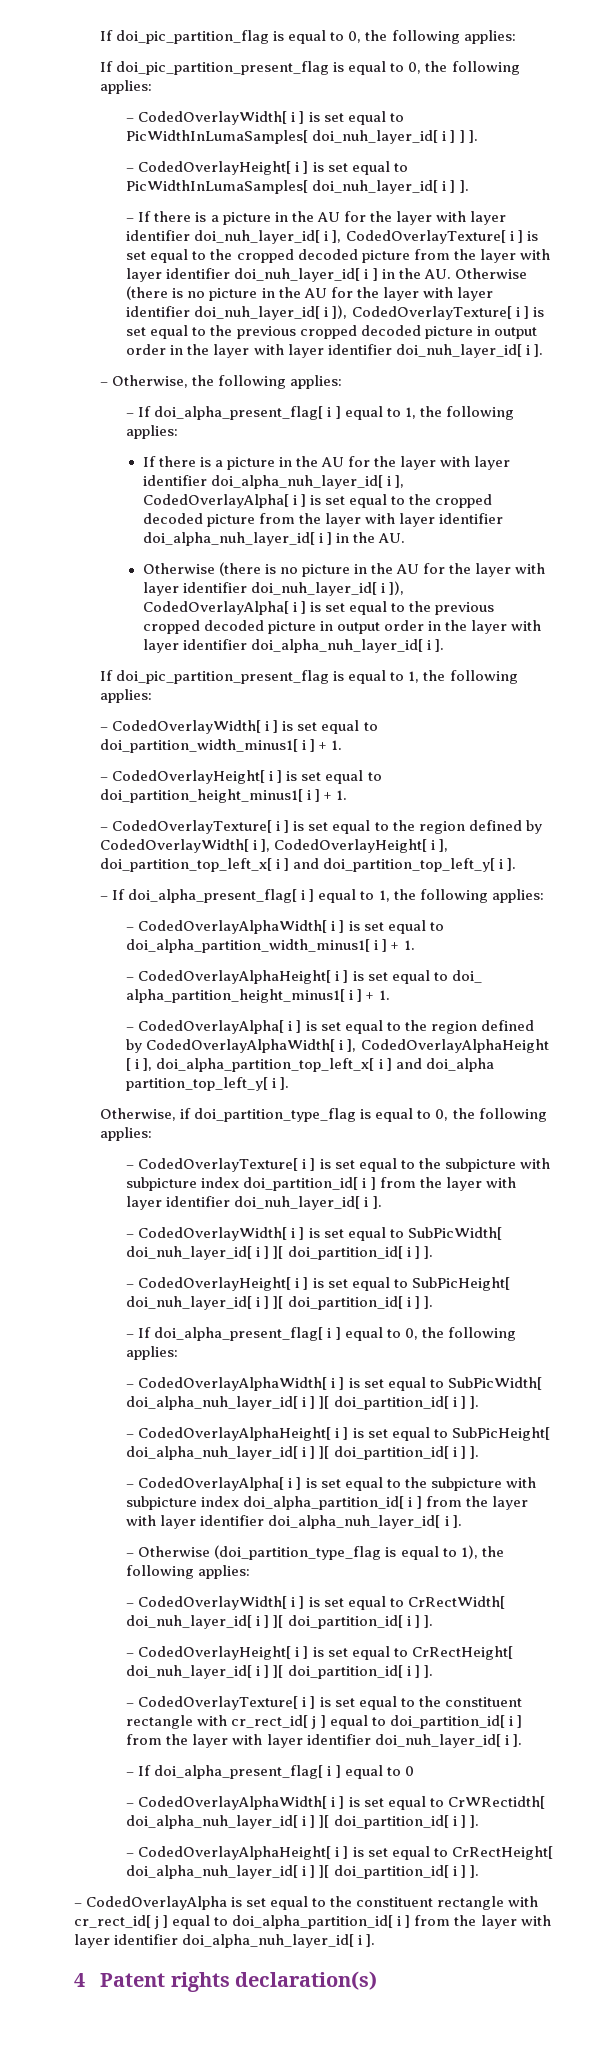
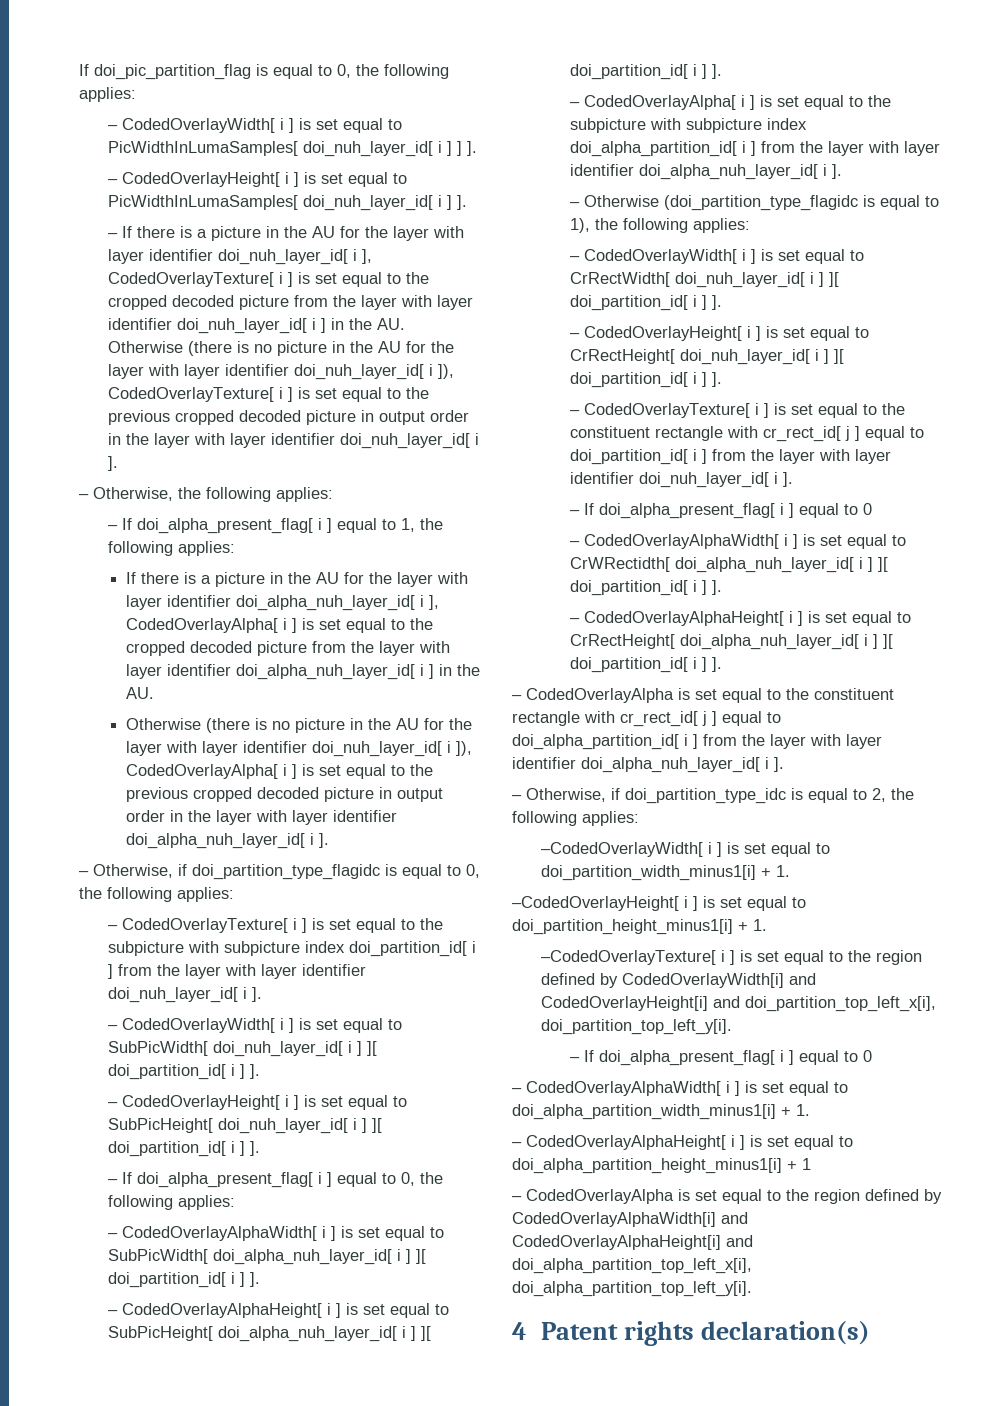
- If doi_pic_partition_present_flag is equal to 0, the following applies:
- If doi_pic_partition_present_flag is equal to 1, the following applies:
- – CodedOverlayWidth[ i ] is set equal to doi_partition_width_minus1[ i ] + 1.
- – CodedOverlayHeight[ i ] is set equal to doi_partition_height_minus1[ i ] + 1.
- – CodedOverlayTexture[ i ] is set equal to the region defined by CodedOverlayWidth[ i ], CodedOverlayHeight[ i ], doi_partition_top_left_x[ i ] and doi_partition_top_left_y[ i ].
- – If doi_alpha_present_flag[ i ] equal to 1, the following applies:
- – CodedOverlayAlphaWidth[ i ] is set equal to doi_alpha_partition_width_minus1[ i ] + 1.
- – CodedOverlayAlphaHeight[ i ] is set equal to doi_ alpha_partition_height_minus1[ i ] + 1.
- – CodedOverlayAlpha[ i ] is set equal to the region defined by CodedOverlayAlphaWidth[ i ], CodedOverlayAlphaHeight [ i ], doi_alpha_partition_top_left_x[ i ] and doi_alpha partition_top_left_y[ i ].
- Otherwise, if doi_partition_type_flag is equal to 0, the following applies:
+ – Otherwise, if doi_partition_type_flagidc is equal to 0, the following applies:
- – Otherwise (doi_partition_type_flag is equal to 1), the following applies:
+ – Otherwise (doi_partition_type_flagidc is equal to 1), the following applies:
+ – Otherwise, if doi_partition_type_idc is equal to 2, the following applies:
+ –CodedOverlayWidth[ i ] is set equal to doi_partition_width_minus1[i] + 1.
+ –CodedOverlayHeight[ i ] is set equal to doi_partition_height_minus1[i] + 1.
+ –CodedOverlayTexture[ i ] is set equal to the region defined by CodedOverlayWidth[i] and CodedOverlayHeight[i] and doi_partition_top_left_x[i], doi_partition_top_left_y[i].
+ – If doi_alpha_present_flag[ i ] equal to 0
+ – CodedOverlayAlphaWidth[ i ] is set equal to doi_alpha_partition_width_minus1[i] + 1.
+ – CodedOverlayAlphaHeight[ i ] is set equal to doi_alpha_partition_height_minus1[i] + 1
+ – CodedOverlayAlpha is set equal to the region defined by CodedOverlayAlphaWidth[i] and CodedOverlayAlphaHeight[i] and doi_alpha_partition_top_left_x[i], doi_alpha_partition_top_left_y[i].

